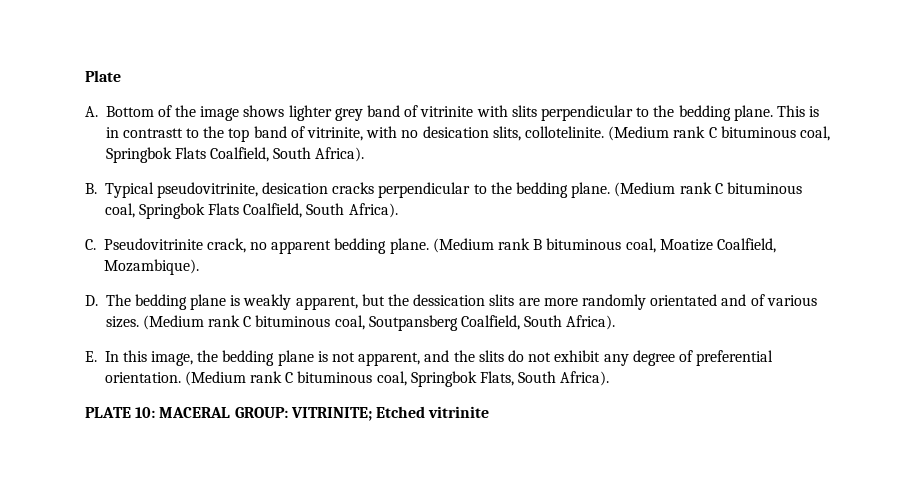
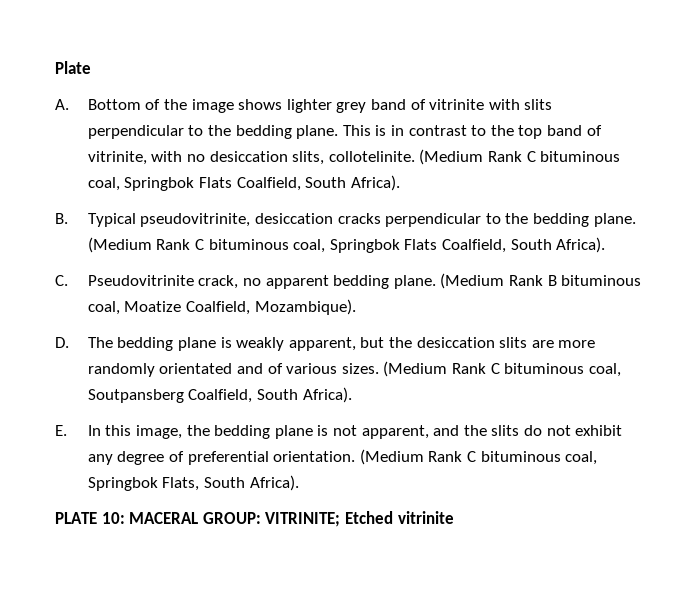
- This is in contrastt to the top band of vitrinite, with no desication slits, collotelinite. (Medium rank C bituminous coal, Springbok Flats Coalfield, South Africa).
+ This is in contrast to the top band of vitrinite, with no desiccation slits, collotelinite. (Medium Rank C bituminous coal, Springbok Flats Coalfield, South Africa).
- B. Typical pseudovitrinite, desication cracks perpendicular to the bedding plane. (Medium rank C bituminous coal, Springbok Flats Coalfield, South Africa).
+ B. Typical pseudovitrinite, desiccation cracks perpendicular to the bedding plane. (Medium Rank C bituminous coal, Springbok Flats Coalfield, South Africa).
- (Medium rank B bituminous coal, Moatize Coalfield, Mozambique).
+ (Medium Rank B bituminous coal, Moatize Coalfield, Mozambique).
- D. The bedding plane is weakly apparent, but the dessication slits are more randomly orientated and of various sizes.
+ D. The bedding plane is weakly apparent, but the desiccation slits are more randomly orientated and of various sizes.
- (Medium rank C bituminous coal, Soutpansberg Coalfield, South Africa).
+ (Medium Rank C bituminous coal, Soutpansberg Coalfield, South Africa).
- (Medium rank C bituminous coal, Springbok Flats, South Africa).
+ (Medium Rank C bituminous coal, Springbok Flats, South Africa).

